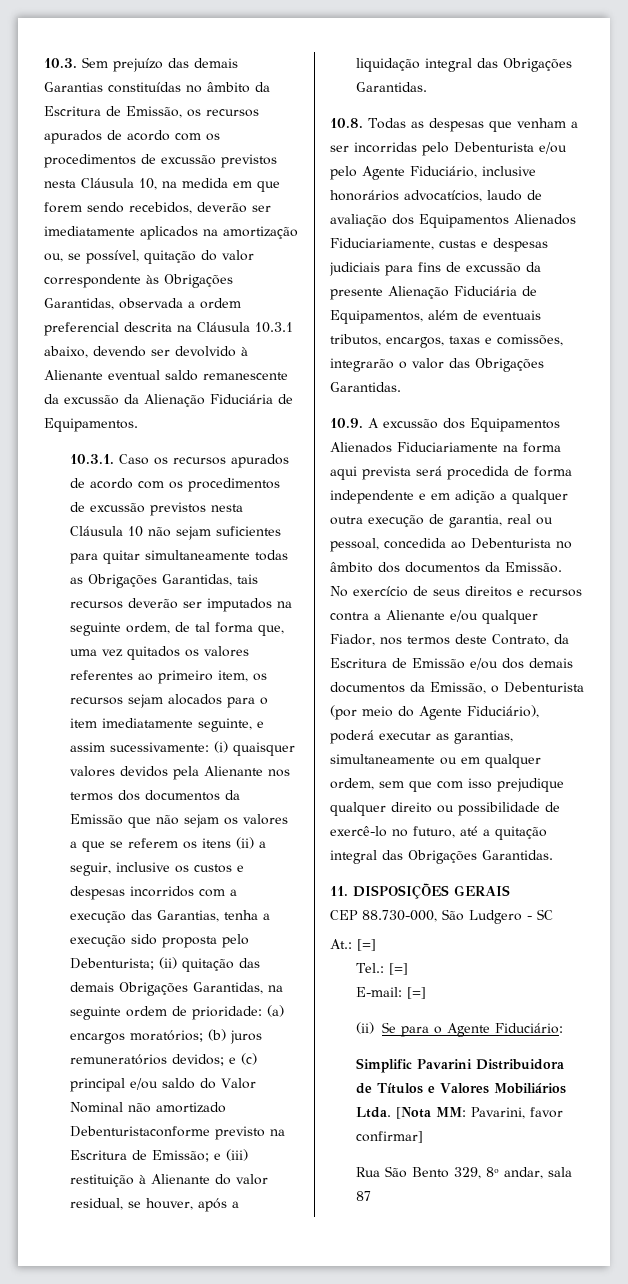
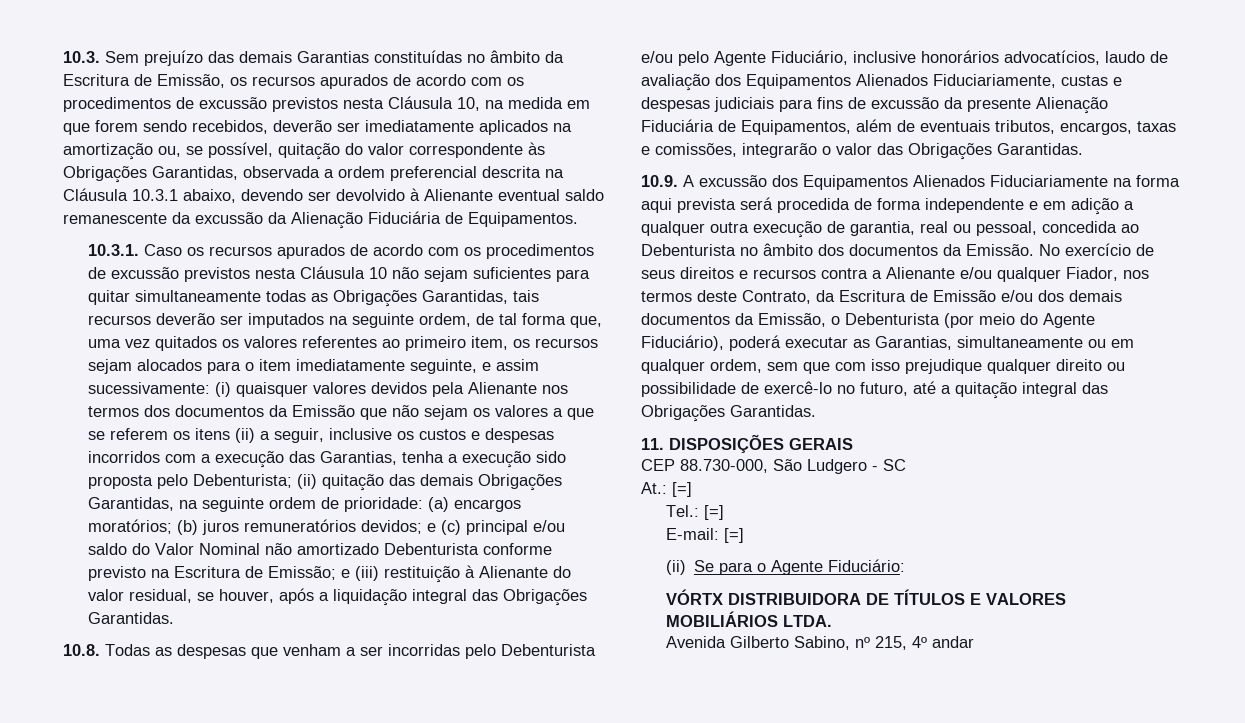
- e (c) principal e/ou saldo do Valor Nominal não amortizado Debenturistaconforme previsto na Escritura de Emissão;
+ e (c) principal e/ou saldo do Valor Nominal não amortizado Debenturista conforme previsto na Escritura de Emissão;
- No exercício de seus direitos e recursos contra a Alienante e/ou qualquer Fiador, nos termos deste Contrato, da Escritura de Emissão e/ou dos demais documentos da Emissão, o Debenturista (por meio do Agente Fiduciário), poderá executar as garantias, simultaneamente ou em qualquer ordem, sem que com isso prejudique qualquer direito ou possibilidade de exercê-lo no futuro, até a quitação integral das Obrigações Garantidas.
+ No exercício de seus direitos e recursos contra a Alienante e/ou qualquer Fiador, nos termos deste Contrato, da Escritura de Emissão e/ou dos demais documentos da Emissão, o Debenturista (por meio do Agente Fiduciário), poderá executar as Garantias, simultaneamente ou em qualquer ordem, sem que com isso prejudique qualquer direito ou possibilidade de exercê-lo no futuro, até a quitação integral das Obrigações Garantidas.
- Simplific Pavarini Distribuidora de Títulos e Valores Mobiliários Ltda. [Nota MM: Pavarini, favor confirmar]
- Rua São Bento 329, 8º andar, sala 87
+ VÓRTX DISTRIBUIDORA DE TÍTULOS E VALORES MOBILIÁRIOS LTDA.
+ Avenida Gilberto Sabino, nº 215, 4º andar

